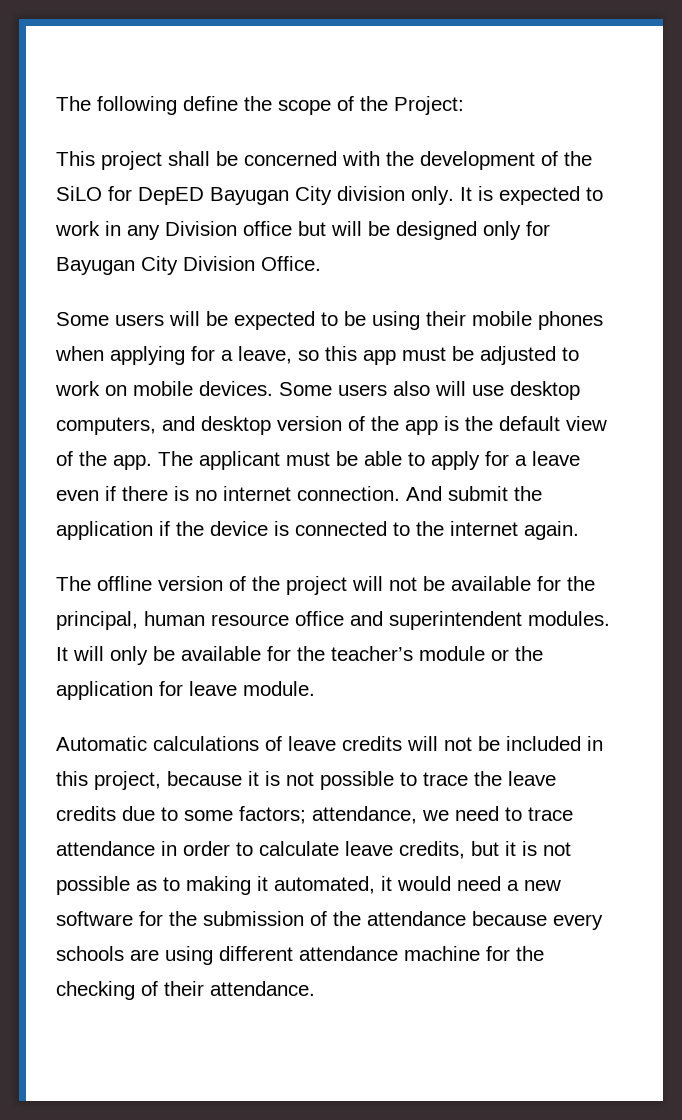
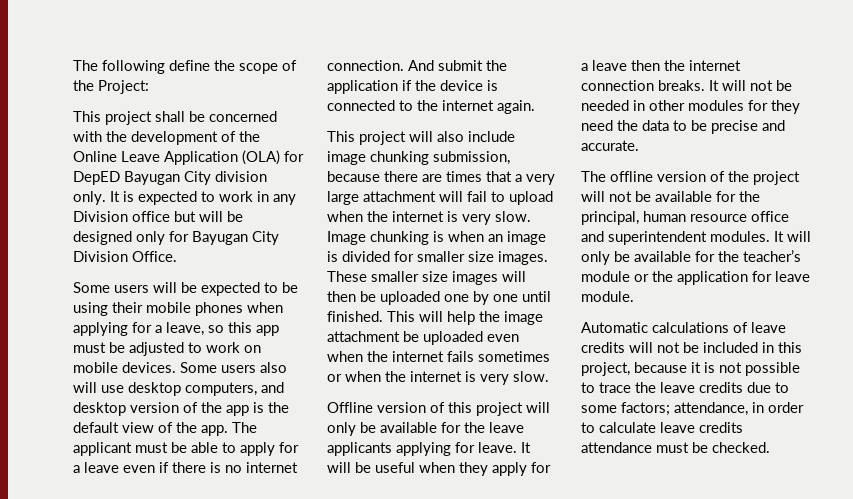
- This project shall be concerned with the development of the SiLO for DepED Bayugan City division only.
+ This project shall be concerned with the development of the Online Leave Application (OLA) for DepED Bayugan City division only.
+ This project will also include image chunking submission, because there are times that a very large attachment will fail to upload when the internet is very slow. Image chunking is when an image is divided for smaller size images. These smaller size images will then be uploaded one by one until finished. This will help the image attachment be uploaded even when the internet fails sometimes or when the internet is very slow.
+ Offline version of this project will only be available for the leave applicants applying for leave. It will be useful when they apply for a leave then the internet connection breaks. It will not be needed in other modules for they need the data to be precise and accurate.
- Automatic calculations of leave credits will not be included in this project, because it is not possible to trace the leave credits due to some factors; attendance, we need to trace attendance in order to calculate leave credits, but it is not possible as to making it automated, it would need a new software for the submission of the attendance because every schools are using different attendance machine for the checking of their attendance.
+ Automatic calculations of leave credits will not be included in this project, because it is not possible to trace the leave credits due to some factors; attendance, in order to calculate leave credits attendance must be checked.

